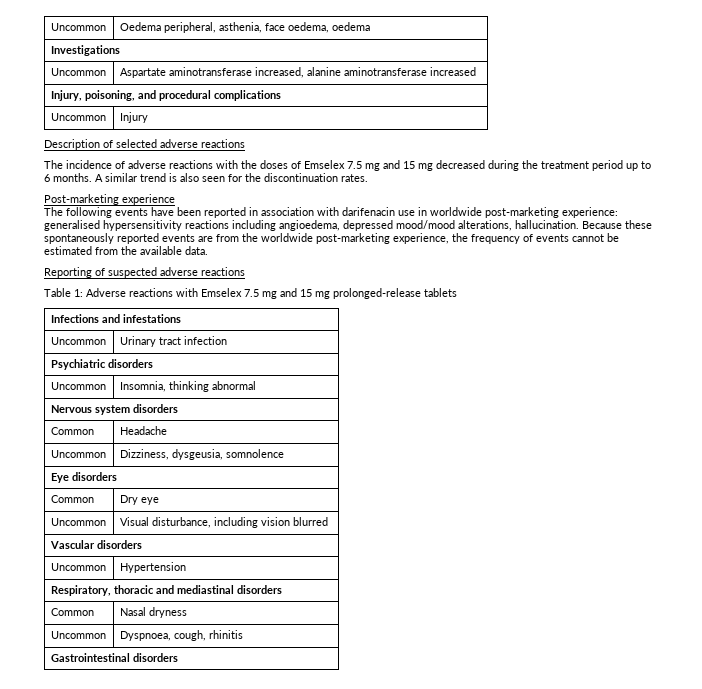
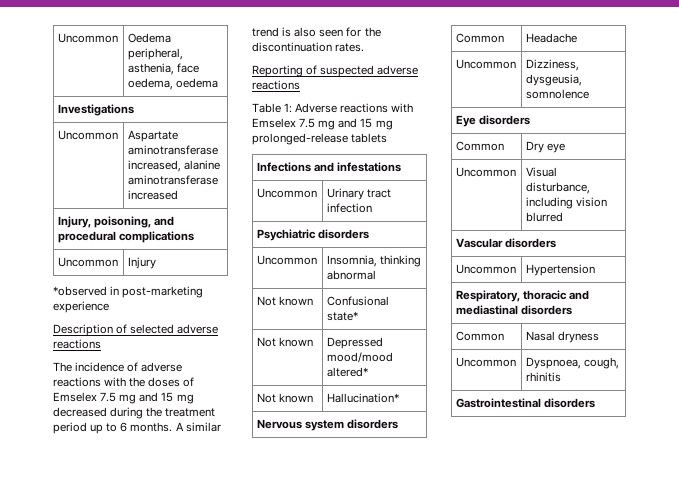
+ *observed in post-marketing experience
- Post-marketing experience
- The following events have been reported in association with darifenacin use in worldwide post-marketing experience: generalised hypersensitivity reactions including angioedema, depressed mood/mood alterations, hallucination. Because these spontaneously reported events are from the worldwide post-marketing experience, the frequency of events cannot be estimated from the available data.
+ Not known | Confusional state*
+ Not known | Depressed mood/mood altered*
+ Not known | Hallucination*

